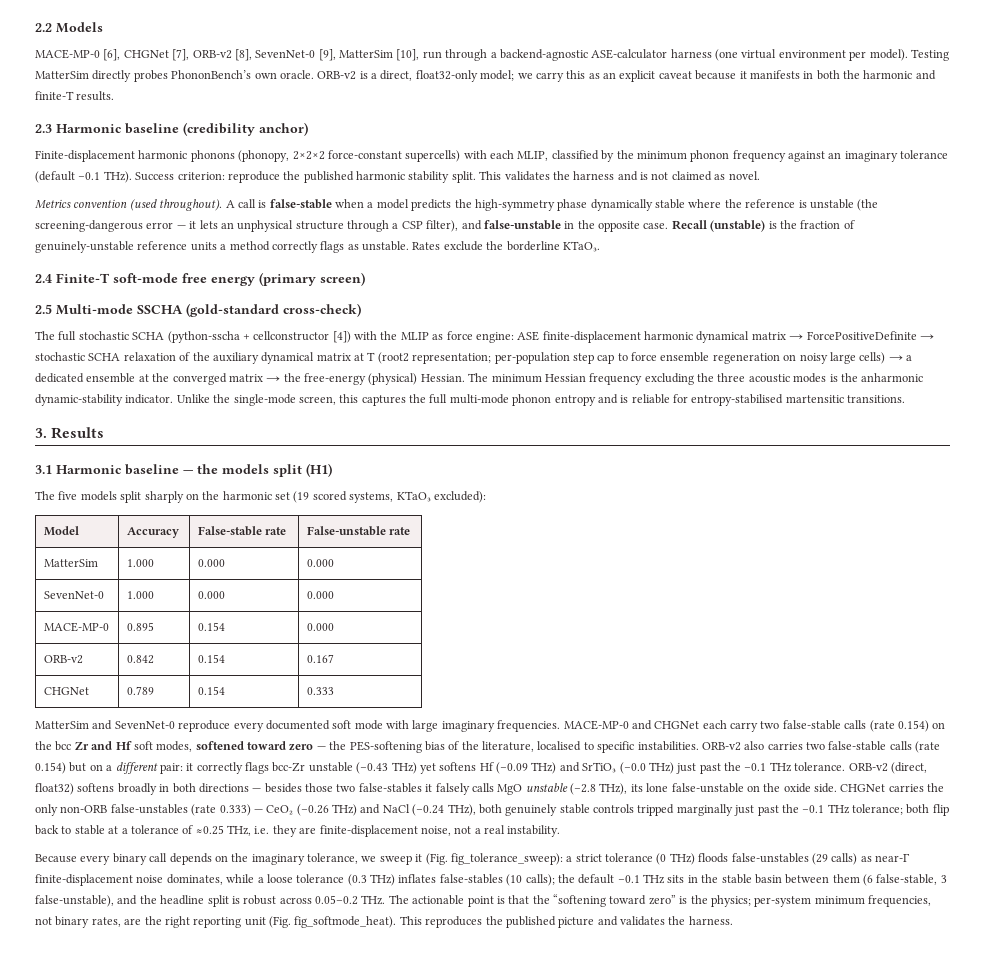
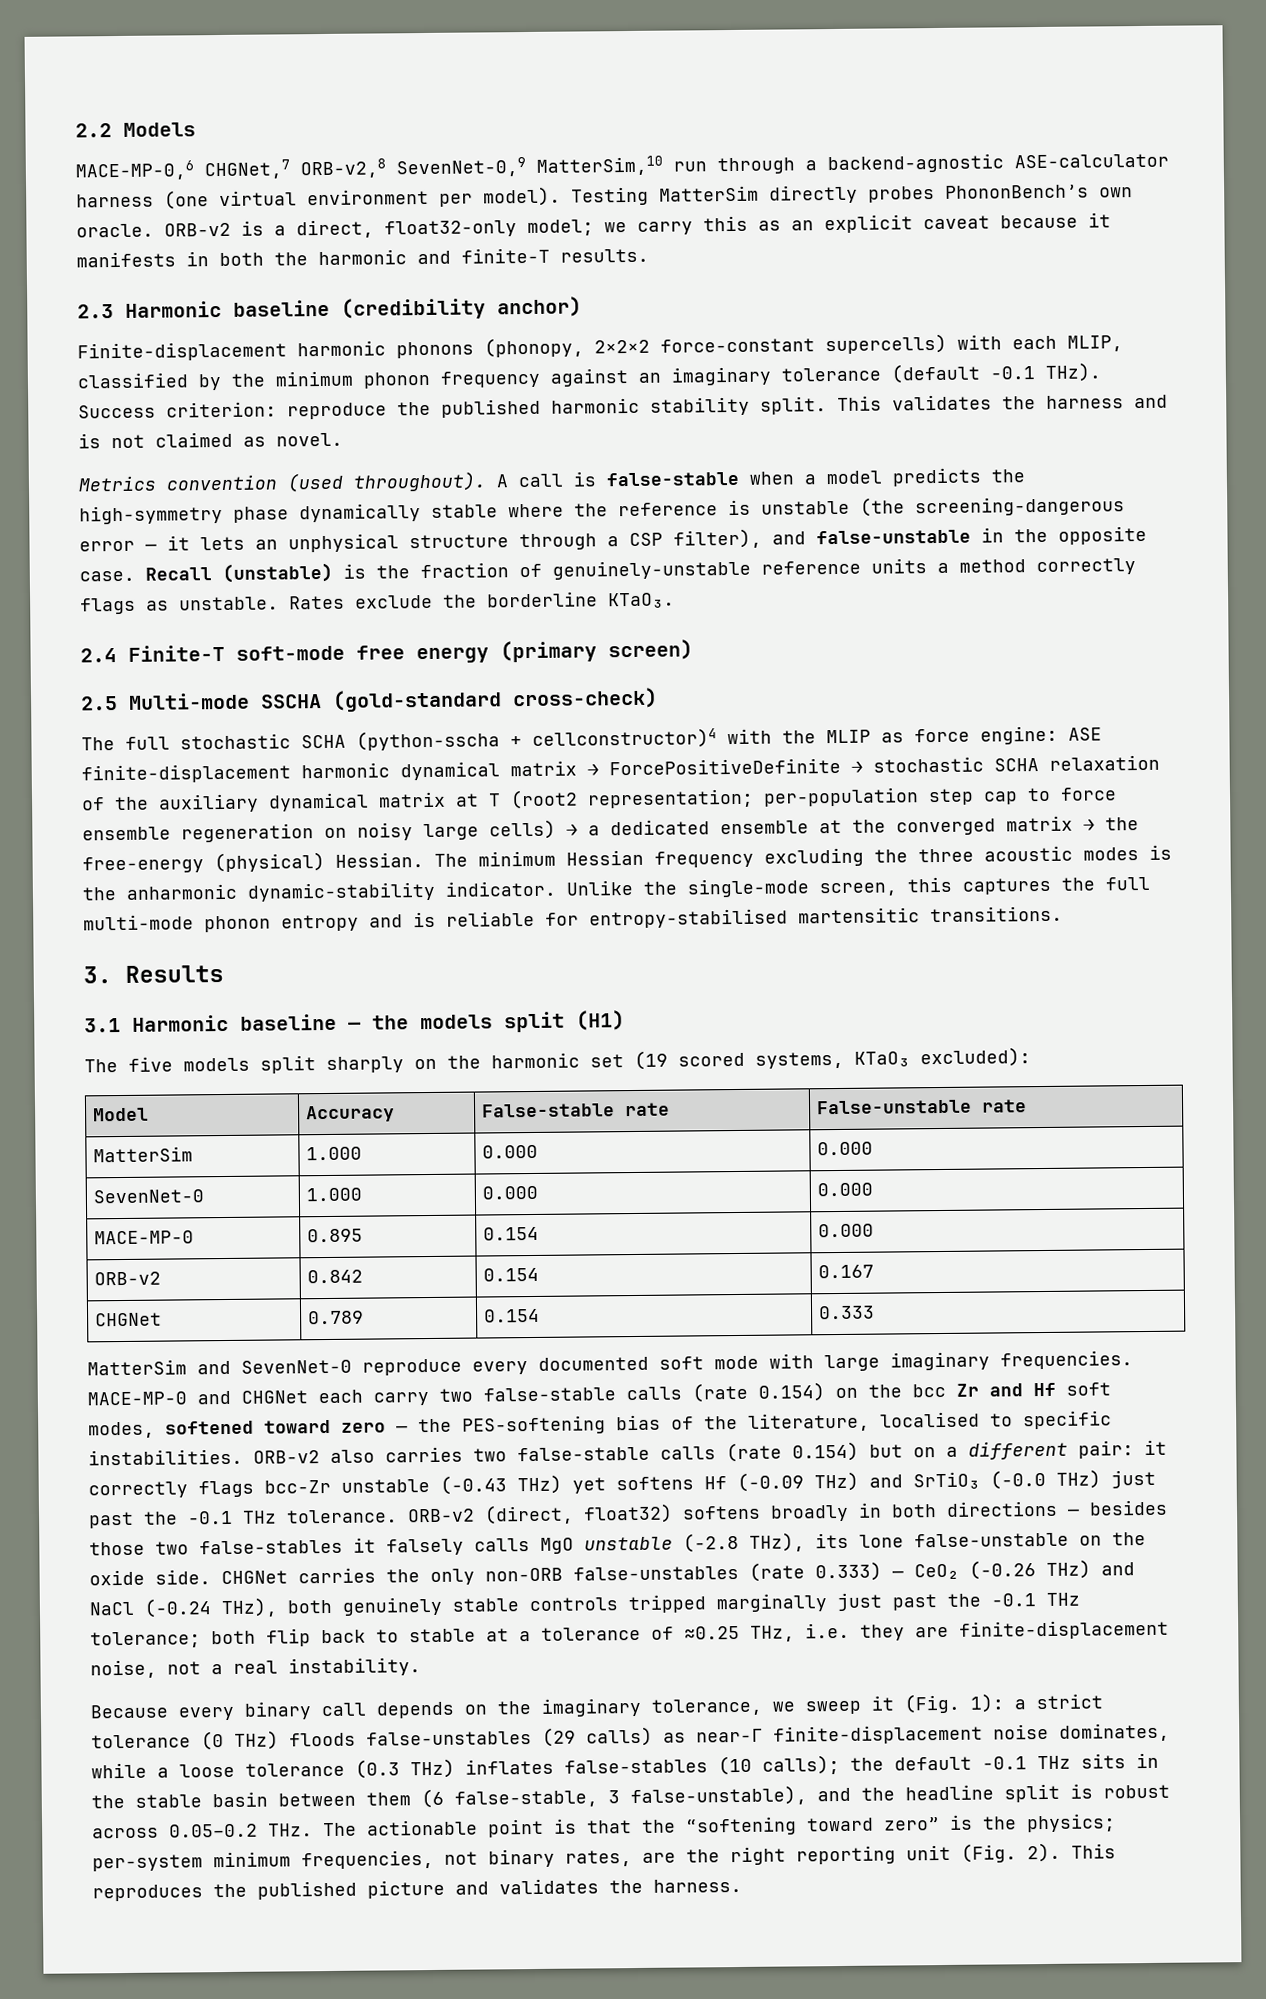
- MACE-MP-0 [6], CHGNet [7], ORB-v2 [8], SevenNet-0 [9], MatterSim [10], run through a backend-agnostic ASE-calculator harness (one virtual environment per model).
+ MACE-MP-0,6 CHGNet,7 ORB-v2,8 SevenNet-0,9 MatterSim,10 run through a backend-agnostic ASE-calculator harness (one virtual environment per model).
- The full stochastic SCHA (python-sscha + cellconstructor [4]) with the MLIP as force engine: ASE finite-displacement harmonic dynamical matrix → ForcePositiveDefinite → stochastic SCHA relaxation of the auxiliary dynamical matrix at T (root2 representation; per-population step cap to force ensemble regeneration on noisy large cells) → a dedicated ensemble at the converged matrix → the free-energy (physical) Hessian.
+ The full stochastic SCHA (python-sscha + cellconstructor)4 with the MLIP as force engine: ASE finite-displacement harmonic dynamical matrix → ForcePositiveDefinite → stochastic SCHA relaxation of the auxiliary dynamical matrix at T (root2 representation; per-population step cap to force ensemble regeneration on noisy large cells) → a dedicated ensemble at the converged matrix → the free-energy (physical) Hessian.
- Because every binary call depends on the imaginary tolerance, we sweep it (Fig. fig_tolerance_sweep):
+ Because every binary call depends on the imaginary tolerance, we sweep it (Fig. 1):
- per-system minimum frequencies, not binary rates, are the right reporting unit (Fig. fig_softmode_heat).
+ per-system minimum frequencies, not binary rates, are the right reporting unit (Fig. 2).

